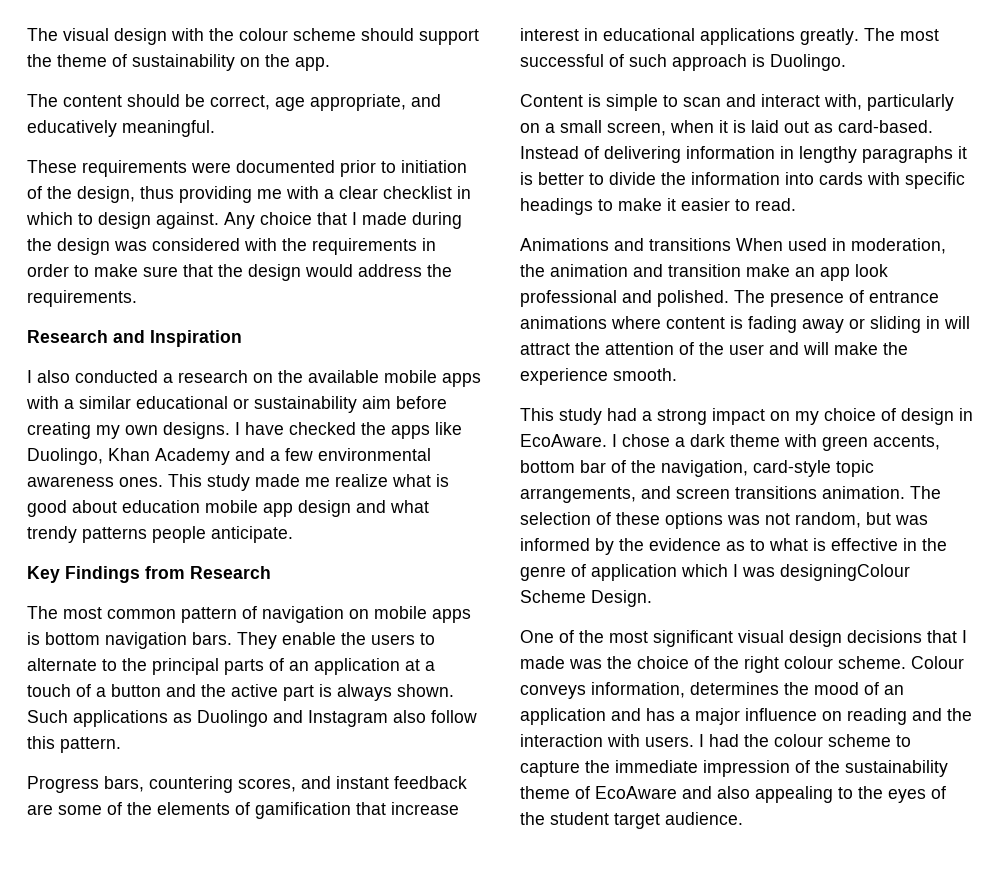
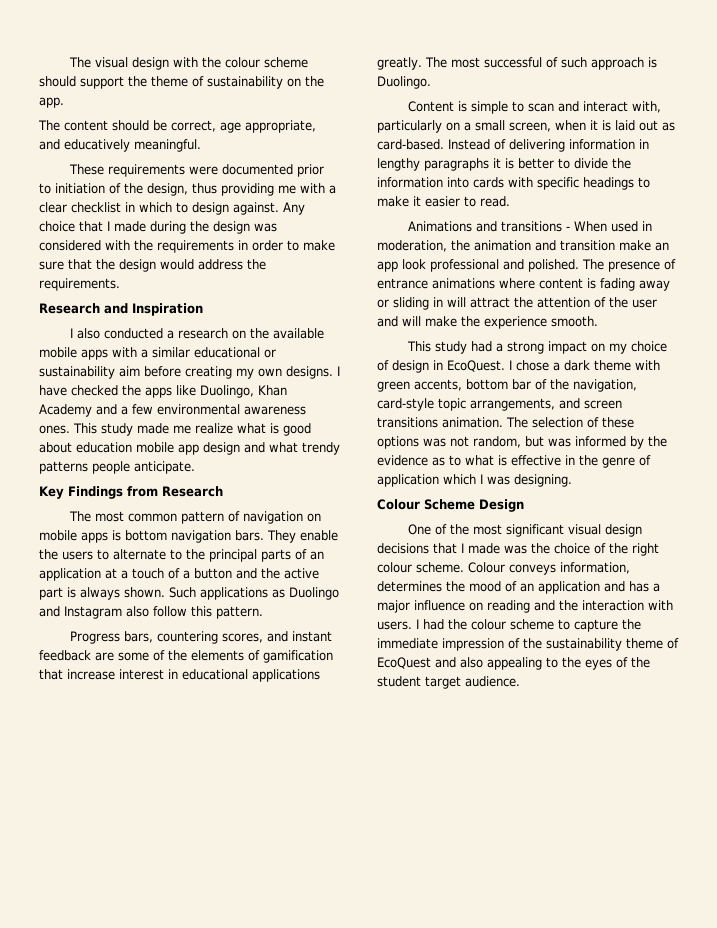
- Animations and transitions When used in moderation, the animation and transition make an app look professional and polished.
+ Animations and transitions - When used in moderation, the animation and transition make an app look professional and polished.
- This study had a strong impact on my choice of design in EcoAware.
+ This study had a strong impact on my choice of design in EcoQuest.
- The selection of these options was not random, but was informed by the evidence as to what is effective in the genre of application which I was designingColour Scheme Design.
+ The selection of these options was not random, but was informed by the evidence as to what is effective in the genre of application which I was designing.
+ Colour Scheme Design
- I had the colour scheme to capture the immediate impression of the sustainability theme of EcoAware and also appealing to the eyes of the student target audience.
+ I had the colour scheme to capture the immediate impression of the sustainability theme of EcoQuest and also appealing to the eyes of the student target audience.

